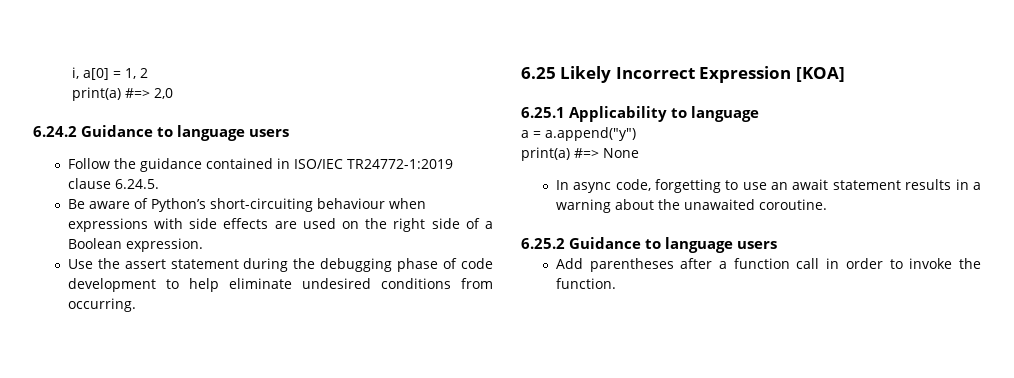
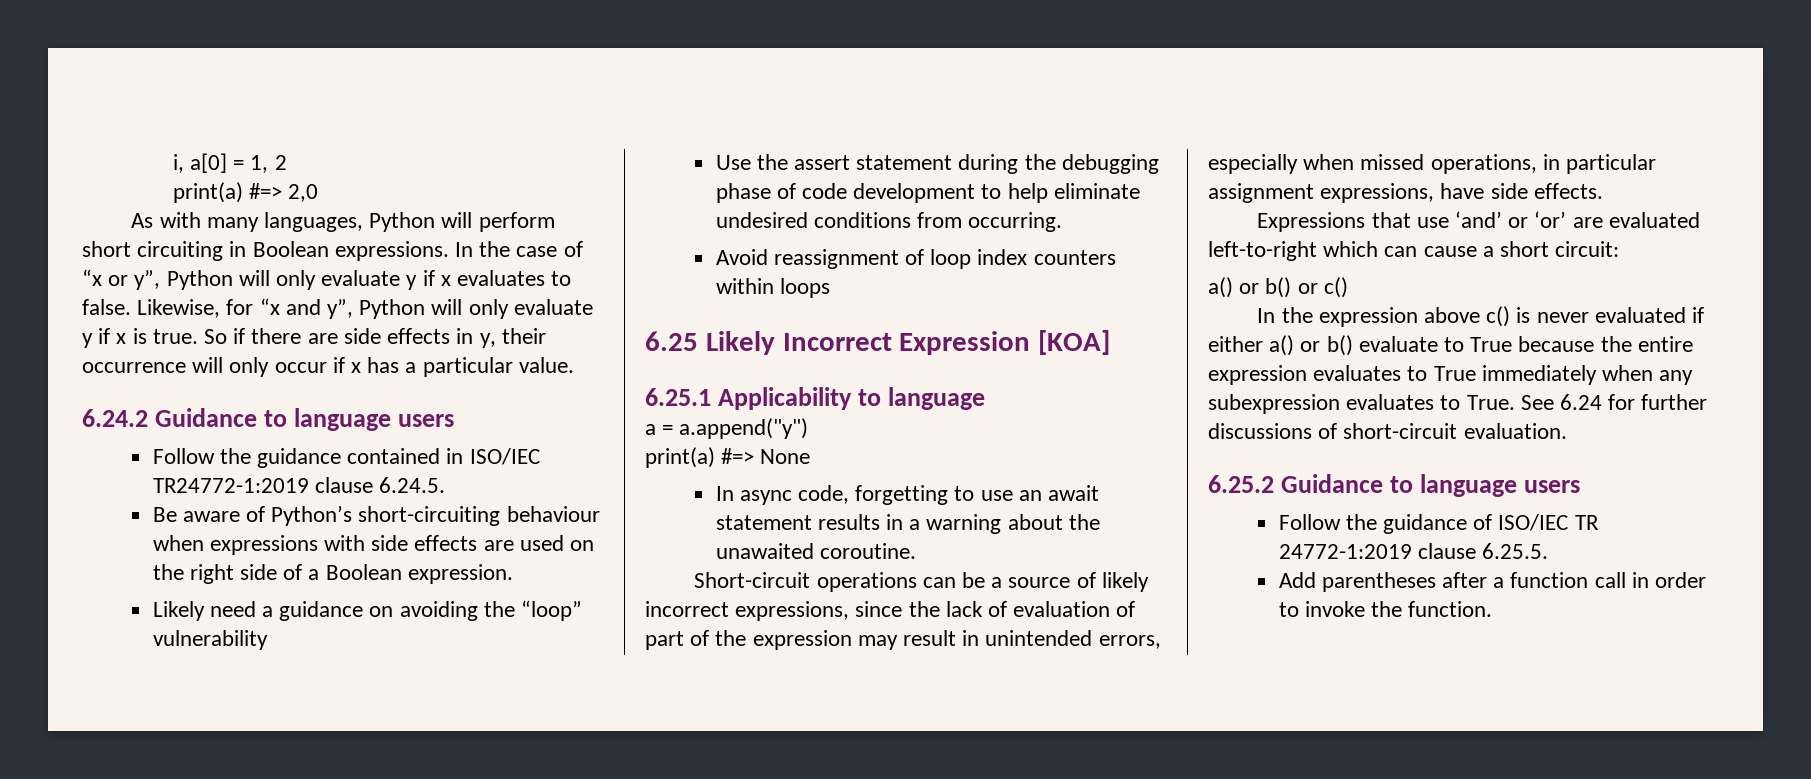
+ As with many languages, Python will perform short circuiting in Boolean expressions. In the case of “x or y”, Python will only evaluate y if x evaluates to false. Likewise, for “x and y”, Python will only evaluate y if x is true. So if there are side effects in y, their occurrence will only occur if x has a particular value.
+ Likely need a guidance on avoiding the “loop” vulnerability
+ Avoid reassignment of loop index counters within loops
+ Short-circuit operations can be a source of likely incorrect expressions, since the lack of evaluation of part of the expression may result in unintended errors, especially when missed operations, in particular assignment expressions, have side effects.
+ Expressions that use ‘and’ or ‘or’ are evaluated left-to-right which can cause a short circuit:
+ a() or b() or c()
+ In the expression above c() is never evaluated if either a() or b() evaluate to True because the entire expression evaluates to True immediately when any subexpression evaluates to True. See 6.24 for further discussions of short-circuit evaluation.
+ Follow the guidance of ISO/IEC TR 24772-1:2019 clause 6.25.5.

